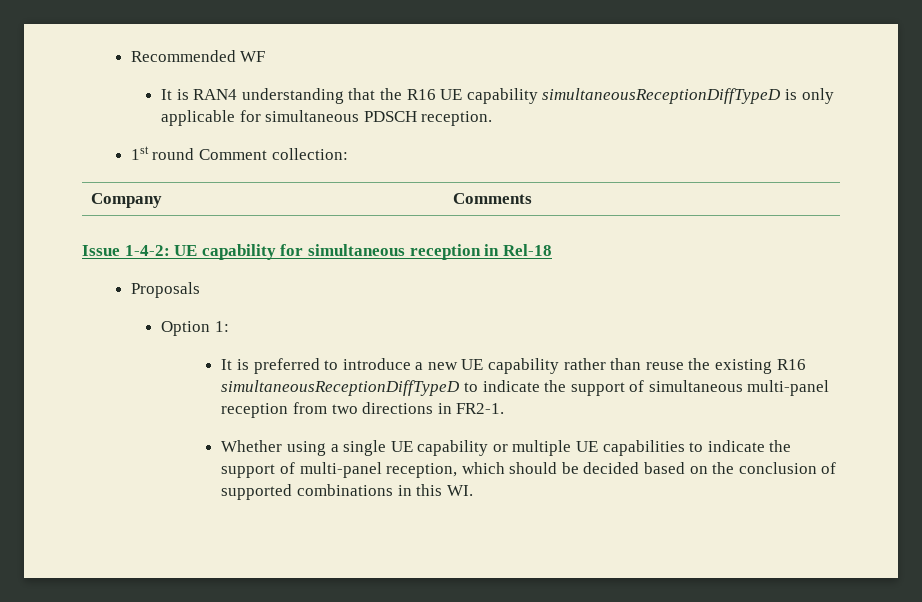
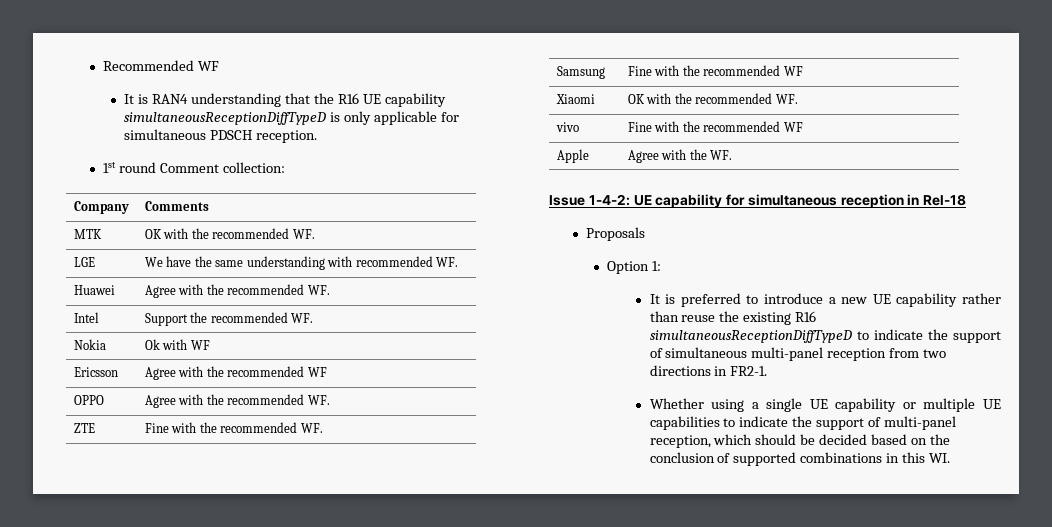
+ MTK | OK with the recommended WF.
+ LGE | We have the same understanding with recommended WF.
+ Huawei | Agree with the recommended WF.
+ Intel | Support the recommended WF.
+ Nokia | Ok with WF
+ Ericsson | Agree with the recommended WF
+ OPPO | Agree with the recommended WF.
+ ZTE | Fine with the recommended WF.
+ Samsung | Fine with the recommended WF
+ Xiaomi | OK with the recommended WF.
+ vivo | Fine with the recommended WF
+ Apple | Agree with the WF.

